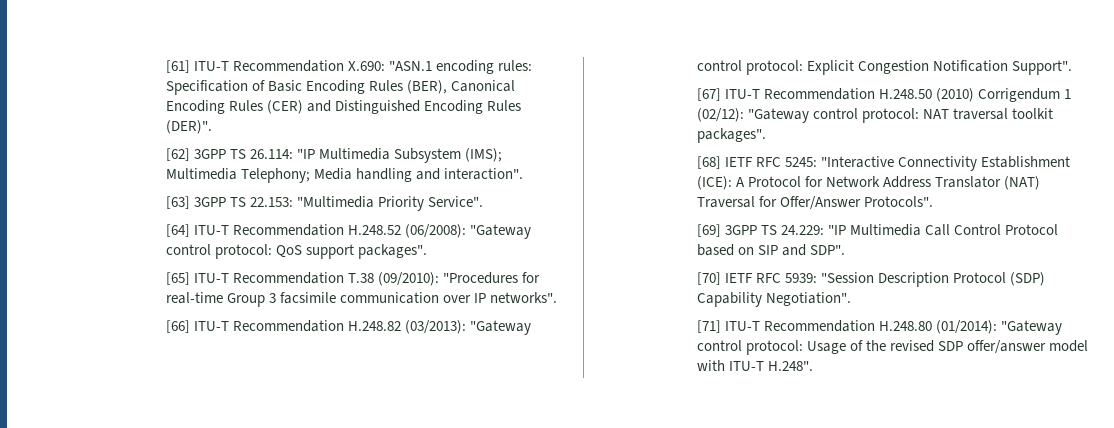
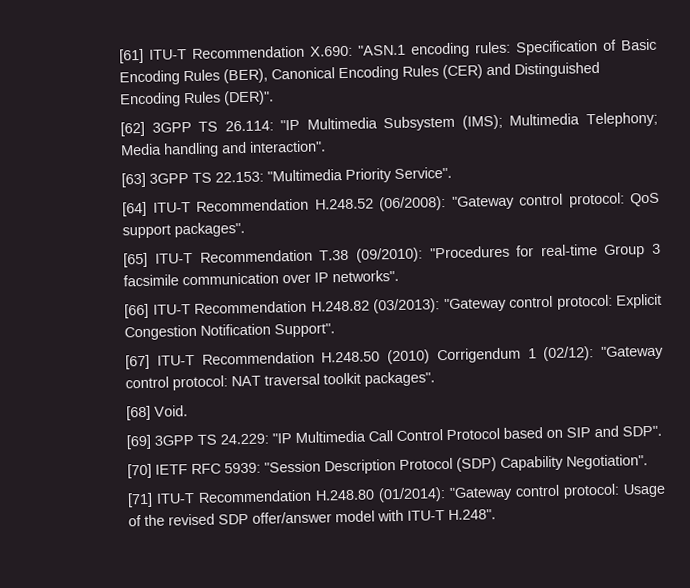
- [68] IETF RFC 5245: "Interactive Connectivity Establishment (ICE): A Protocol for Network Address Translator (NAT) Traversal for Offer/Answer Protocols".
+ [68] Void.

